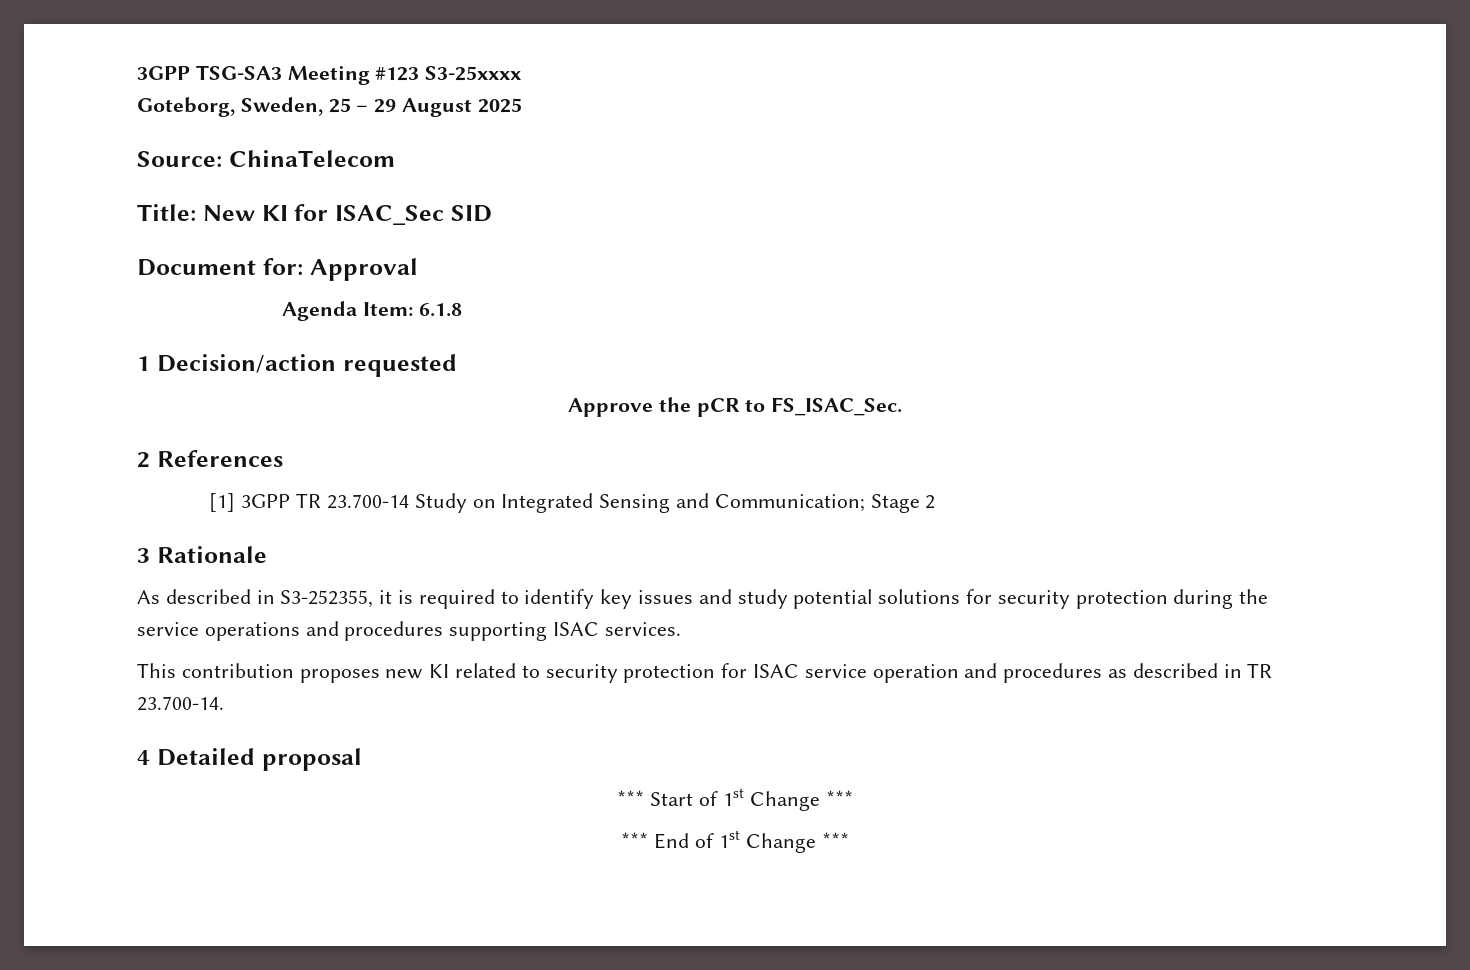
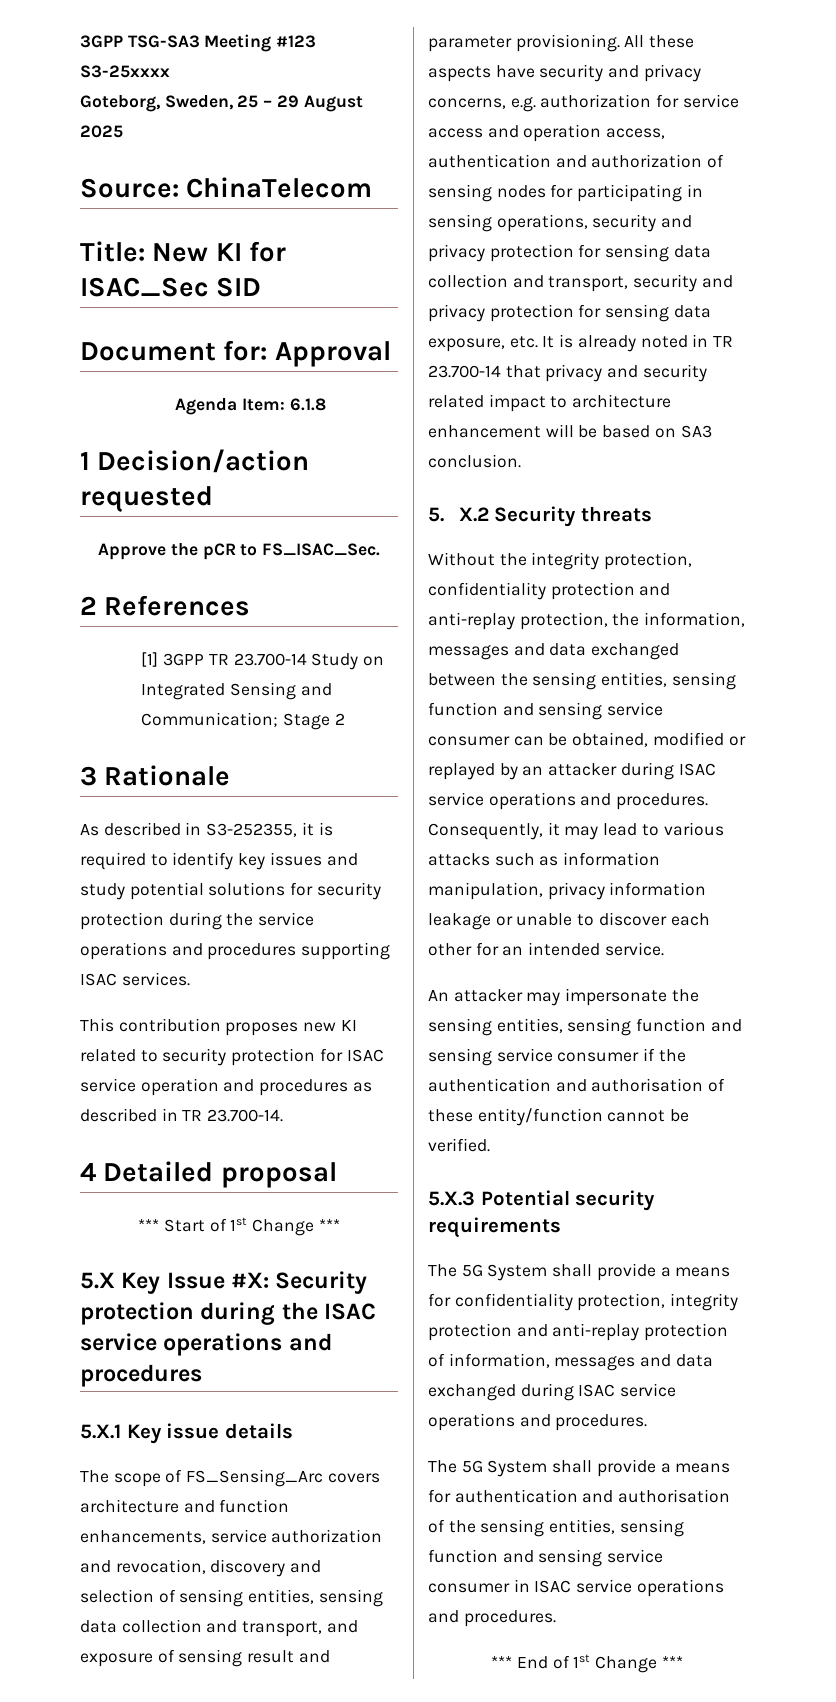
+ 5.X Key Issue #X: Security protection during the ISAC service operations and procedures
+ 5.X.1 Key issue details
+ The scope of FS_Sensing_Arc covers architecture and function enhancements, service authorization and revocation, discovery and selection of sensing entities, sensing data collection and transport, and exposure of sensing result and parameter provisioning. All these aspects have security and privacy concerns, e.g. authorization for service access and operation access, authentication and authorization of sensing nodes for participating in sensing operations, security and privacy protection for sensing data collection and transport, security and privacy protection for sensing data exposure, etc. It is already noted in TR 23.700-14 that privacy and security related impact to architecture enhancement will be based on SA3 conclusion.
+ 5. X.2 Security threats
+ Without the integrity protection, confidentiality protection and anti-replay protection, the information, messages and data exchanged between the sensing entities, sensing function and sensing service consumer can be obtained, modified or replayed by an attacker during ISAC service operations and procedures. Consequently, it may lead to various attacks such as information manipulation, privacy information leakage or unable to discover each other for an intended service.
+ An attacker may impersonate the sensing entities, sensing function and sensing service consumer if the authentication and authorisation of these entity/function cannot be verified.
+ 5.X.3 Potential security requirements
+ The 5G System shall provide a means for confidentiality protection, integrity protection and anti-replay protection of information, messages and data exchanged during ISAC service operations and procedures.
+ The 5G System shall provide a means for authentication and authorisation of the sensing entities, sensing function and sensing service consumer in ISAC service operations and procedures.

